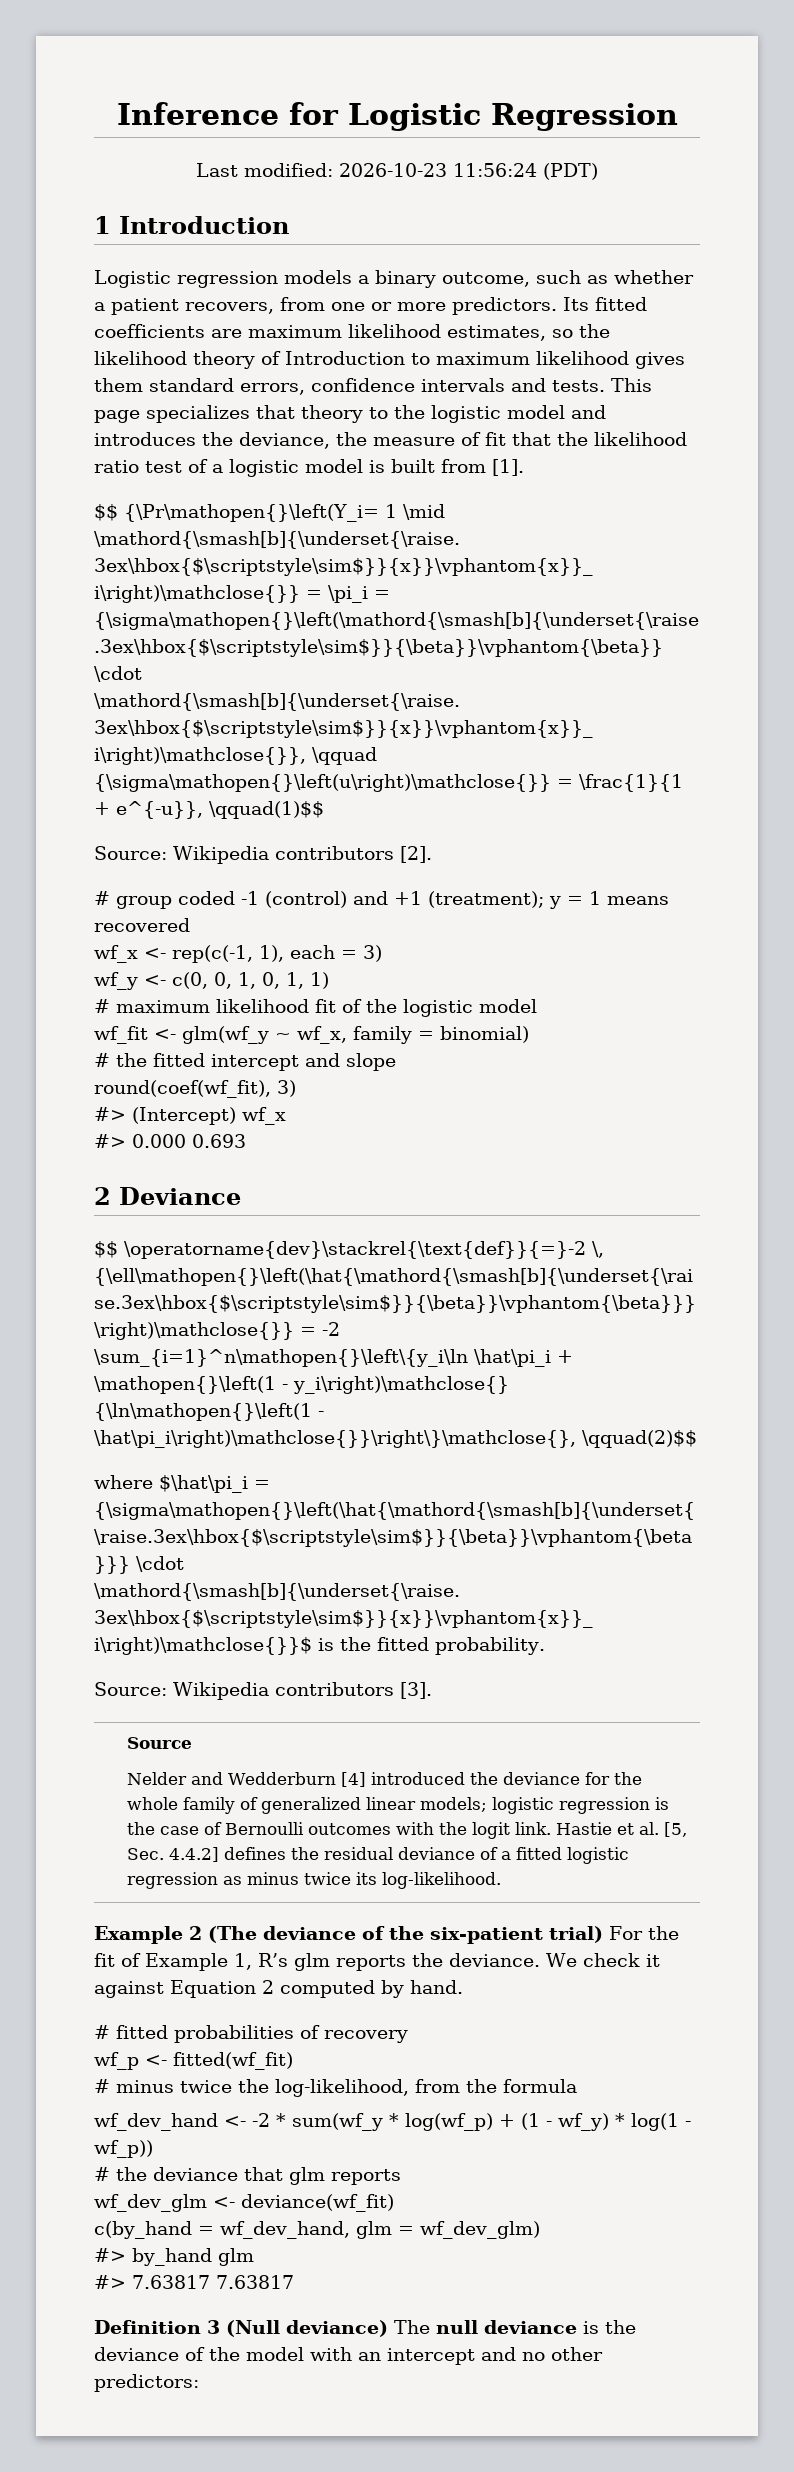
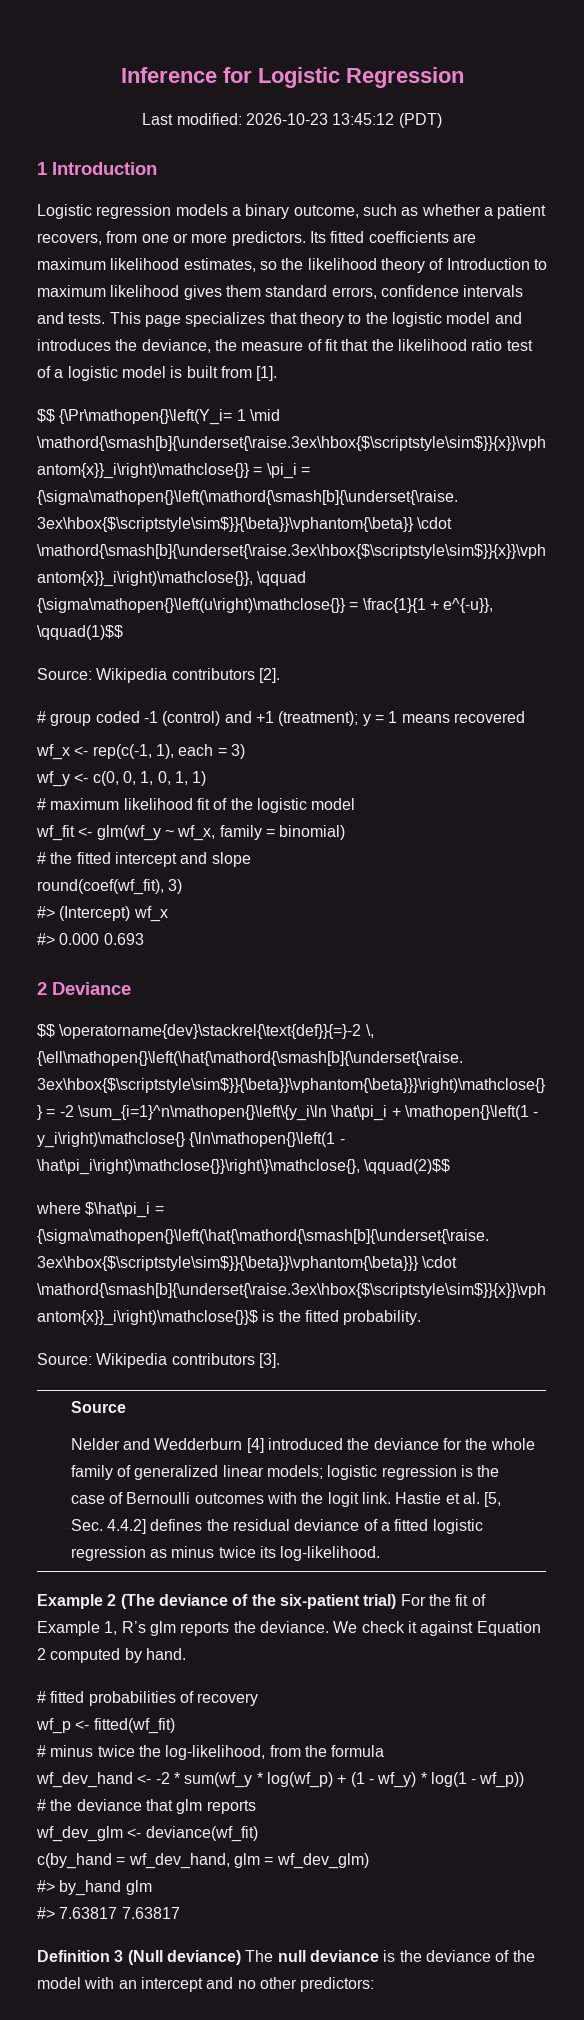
- Last modified: 2026-10-23 11:56:24 (PDT)
+ Last modified: 2026-10-23 13:45:12 (PDT)

